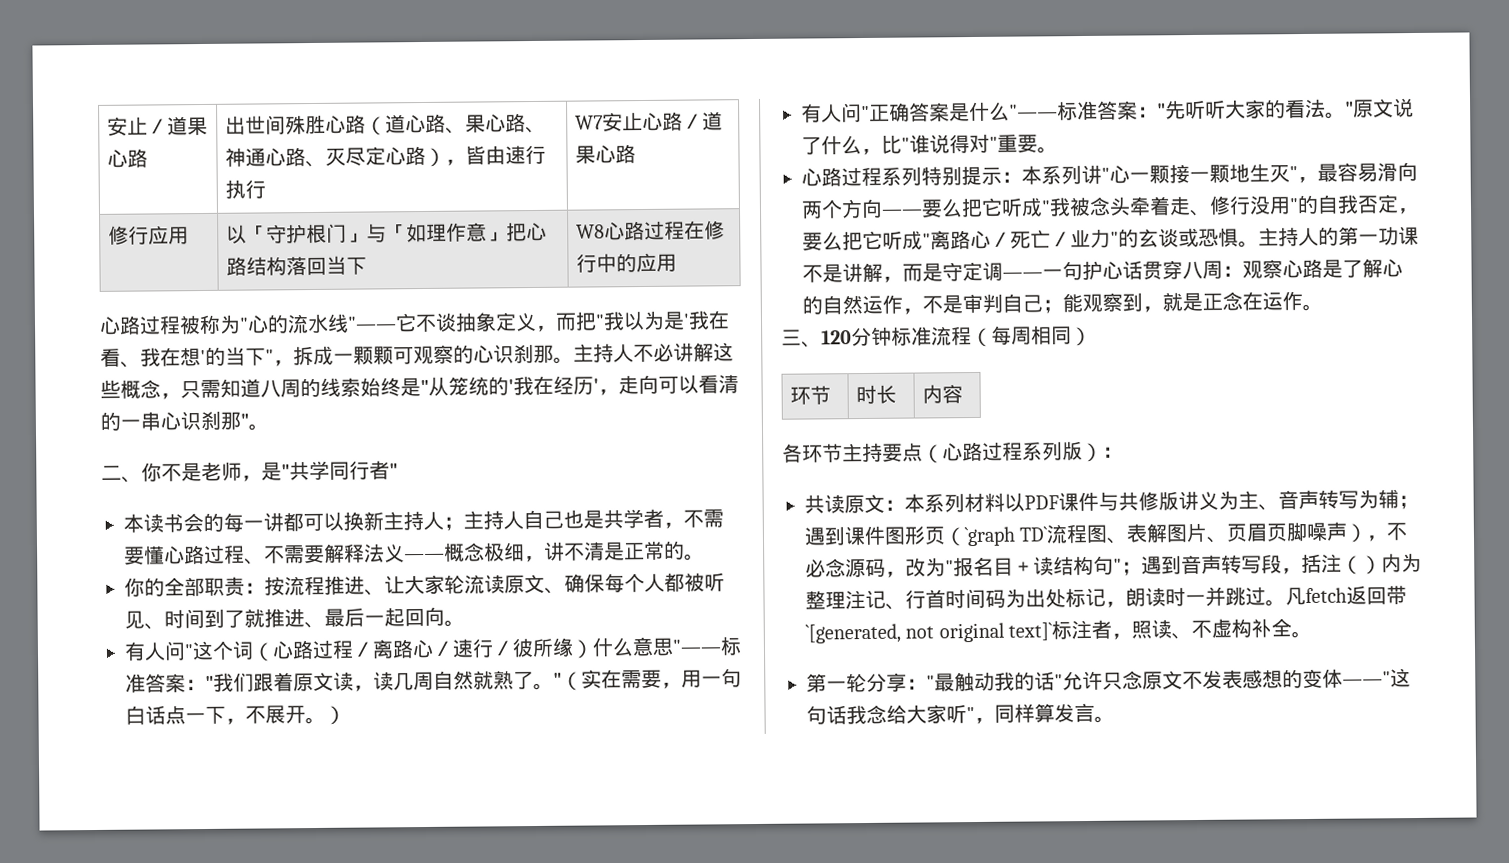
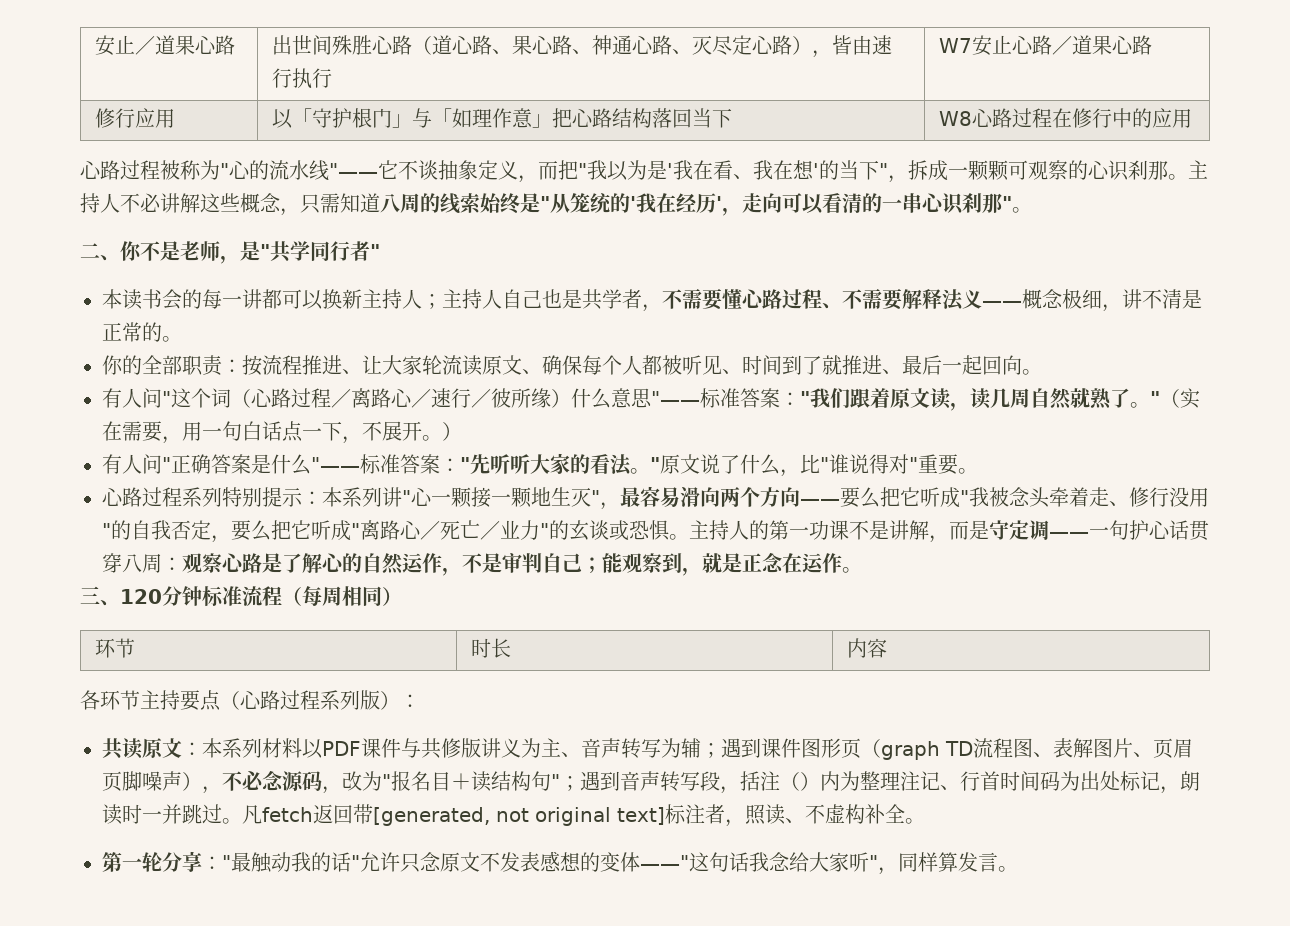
- 共读原文：本系列材料以PDF课件与共修版讲义为主、音声转写为辅；遇到课件图形页（`graph TD`流程图、表解图片、页眉页脚噪声），不必念源码，改为"报名目＋读结构句"；遇到音声转写段，括注（）内为整理注记、行首时间码为出处标记，朗读时一并跳过。
+ 共读原文：本系列材料以PDF课件与共修版讲义为主、音声转写为辅；遇到课件图形页（graph TD流程图、表解图片、页眉页脚噪声），不必念源码，改为"报名目＋读结构句"；遇到音声转写段，括注（）内为整理注记、行首时间码为出处标记，朗读时一并跳过。
- 凡fetch返回带`[generated, not original text]`标注者，照读、不虚构补全。
+ 凡fetch返回带[generated, not original text]标注者，照读、不虚构补全。

